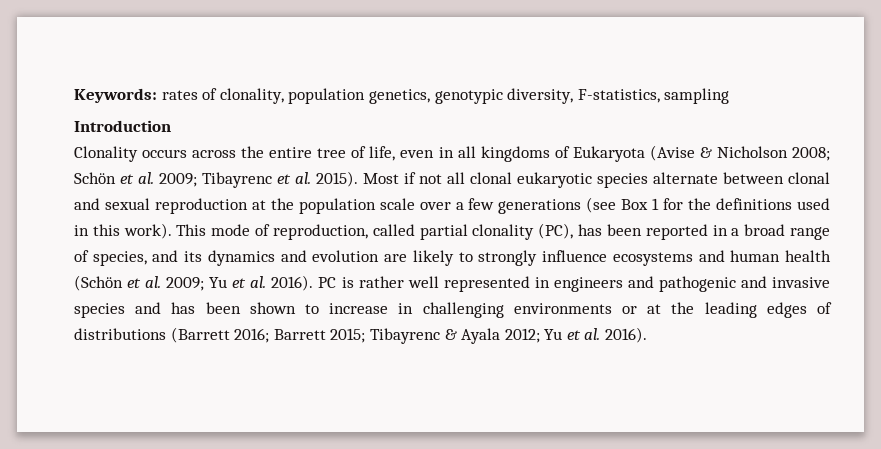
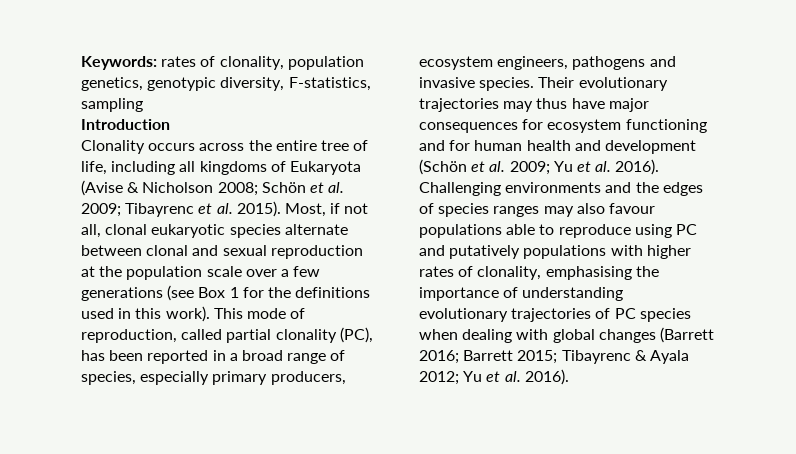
- Clonality occurs across the entire tree of life, even in all kingdoms of Eukaryota (Avise & Nicholson 2008; Schön et al. 2009; Tibayrenc et al. 2015).
+ Clonality occurs across the entire tree of life, including all kingdoms of Eukaryota (Avise & Nicholson 2008; Schön et al. 2009; Tibayrenc et al. 2015).
- Most if not all clonal eukaryotic species alternate between clonal and sexual reproduction at the population scale over a few generations (see Box 1 for the definitions used in this work).
+ Most, if not all, clonal eukaryotic species alternate between clonal and sexual reproduction at the population scale over a few generations (see Box 1 for the definitions used in this work).
- This mode of reproduction, called partial clonality (PC), has been reported in a broad range of species, and its dynamics and evolution are likely to strongly influence ecosystems and human health (Schön et al. 2009; Yu et al. 2016).
+ This mode of reproduction, called partial clonality (PC), has been reported in a broad range of species, especially primary producers, ecosystem engineers, pathogens and invasive species. Their evolutionary trajectories may thus have major consequences for ecosystem functioning and for human health and development (Schön et al. 2009; Yu et al. 2016).
- PC is rather well represented in engineers and pathogenic and invasive species and has been shown to increase in challenging environments or at the leading edges of distributions (Barrett 2016; Barrett 2015; Tibayrenc & Ayala 2012; Yu et al. 2016).
+ Challenging environments and the edges of species ranges may also favour populations able to reproduce using PC and putatively populations with higher rates of clonality, emphasising the importance of understanding evolutionary trajectories of PC species when dealing with global changes (Barrett 2016; Barrett 2015; Tibayrenc & Ayala 2012; Yu et al. 2016).

